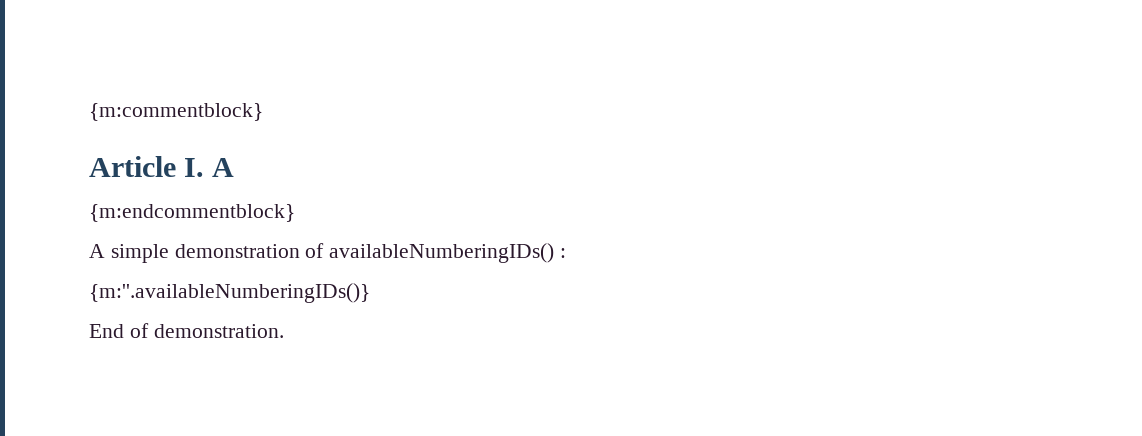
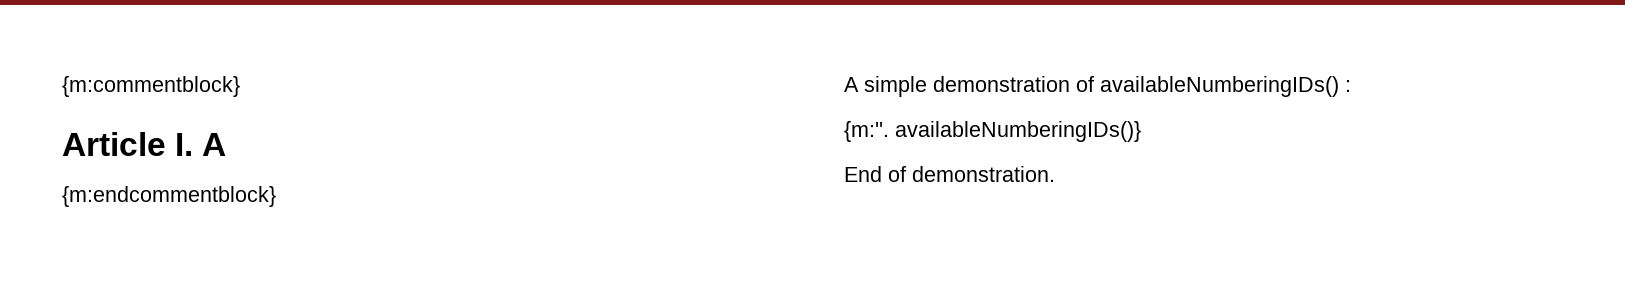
- {m:''.availableNumberingIDs()}
+ {m:''. availableNumberingIDs()}

